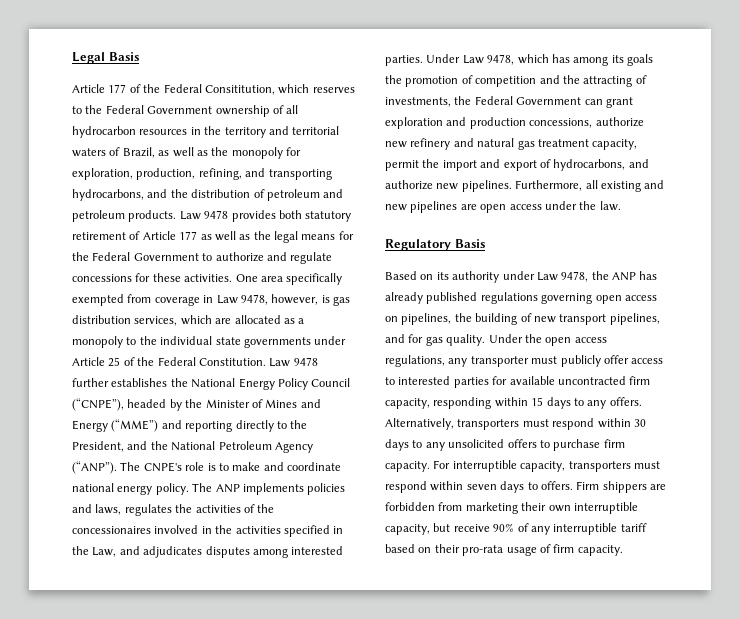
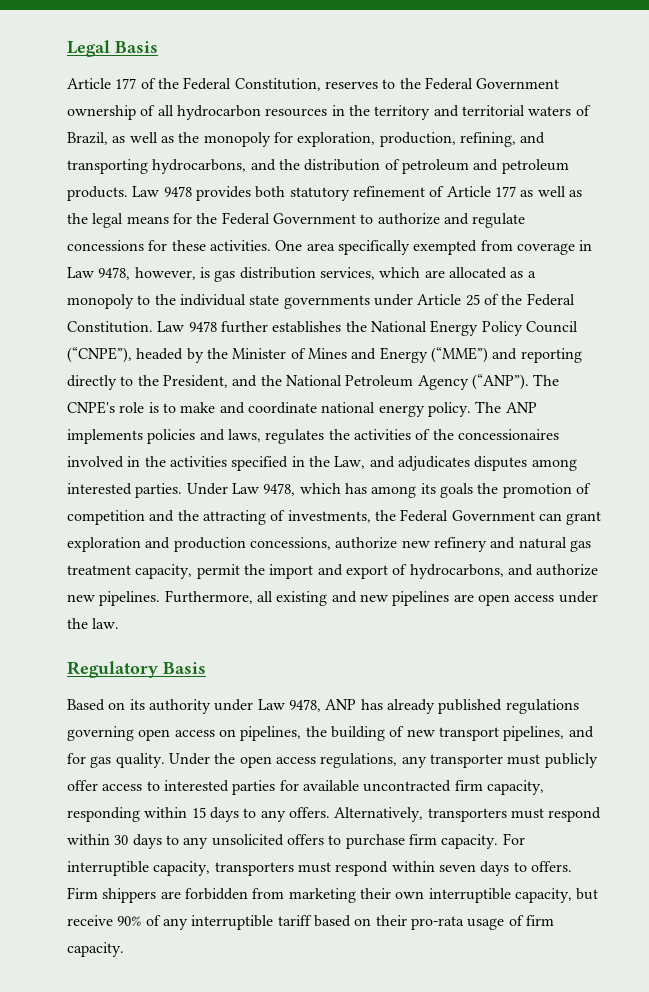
- Article 177 of the Federal Consititution, which reserves to the Federal Government ownership of all hydrocarbon resources in the territory and territorial waters of Brazil, as well as the monopoly for exploration, production, refining, and transporting hydrocarbons, and the distribution of petroleum and petroleum products.
+ Article 177 of the Federal Constitution, reserves to the Federal Government ownership of all hydrocarbon resources in the territory and territorial waters of Brazil, as well as the monopoly for exploration, production, refining, and transporting hydrocarbons, and the distribution of petroleum and petroleum products.
- Law 9478 provides both statutory retirement of Article 177 as well as the legal means for the Federal Government to authorize and regulate concessions for these activities.
+ Law 9478 provides both statutory refinement of Article 177 as well as the legal means for the Federal Government to authorize and regulate concessions for these activities.
- Based on its authority under Law 9478, the ANP has already published regulations governing open access on pipelines, the building of new transport pipelines, and for gas quality.
+ Based on its authority under Law 9478, ANP has already published regulations governing open access on pipelines, the building of new transport pipelines, and for gas quality.

